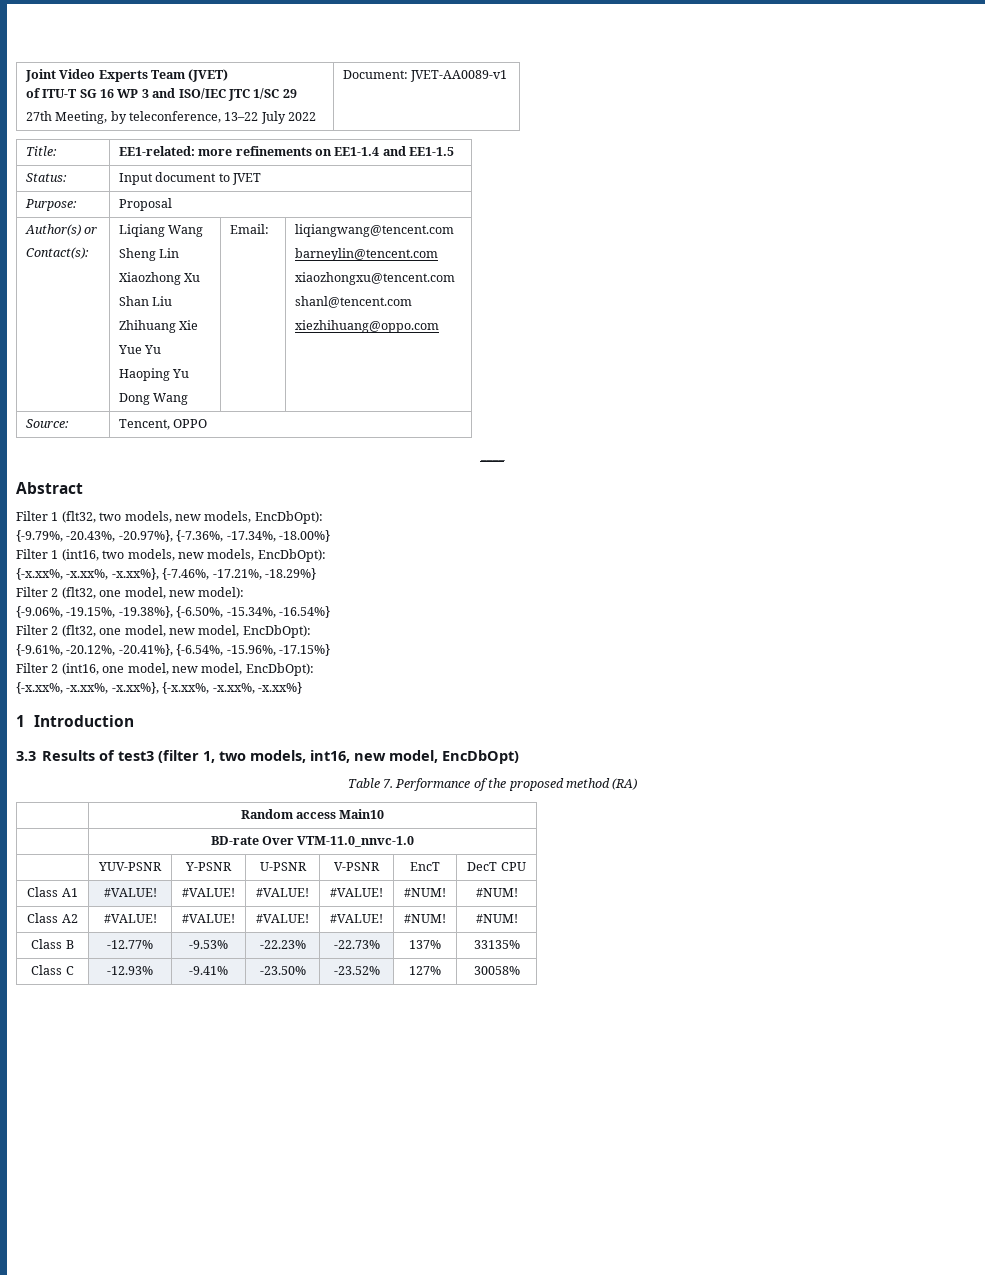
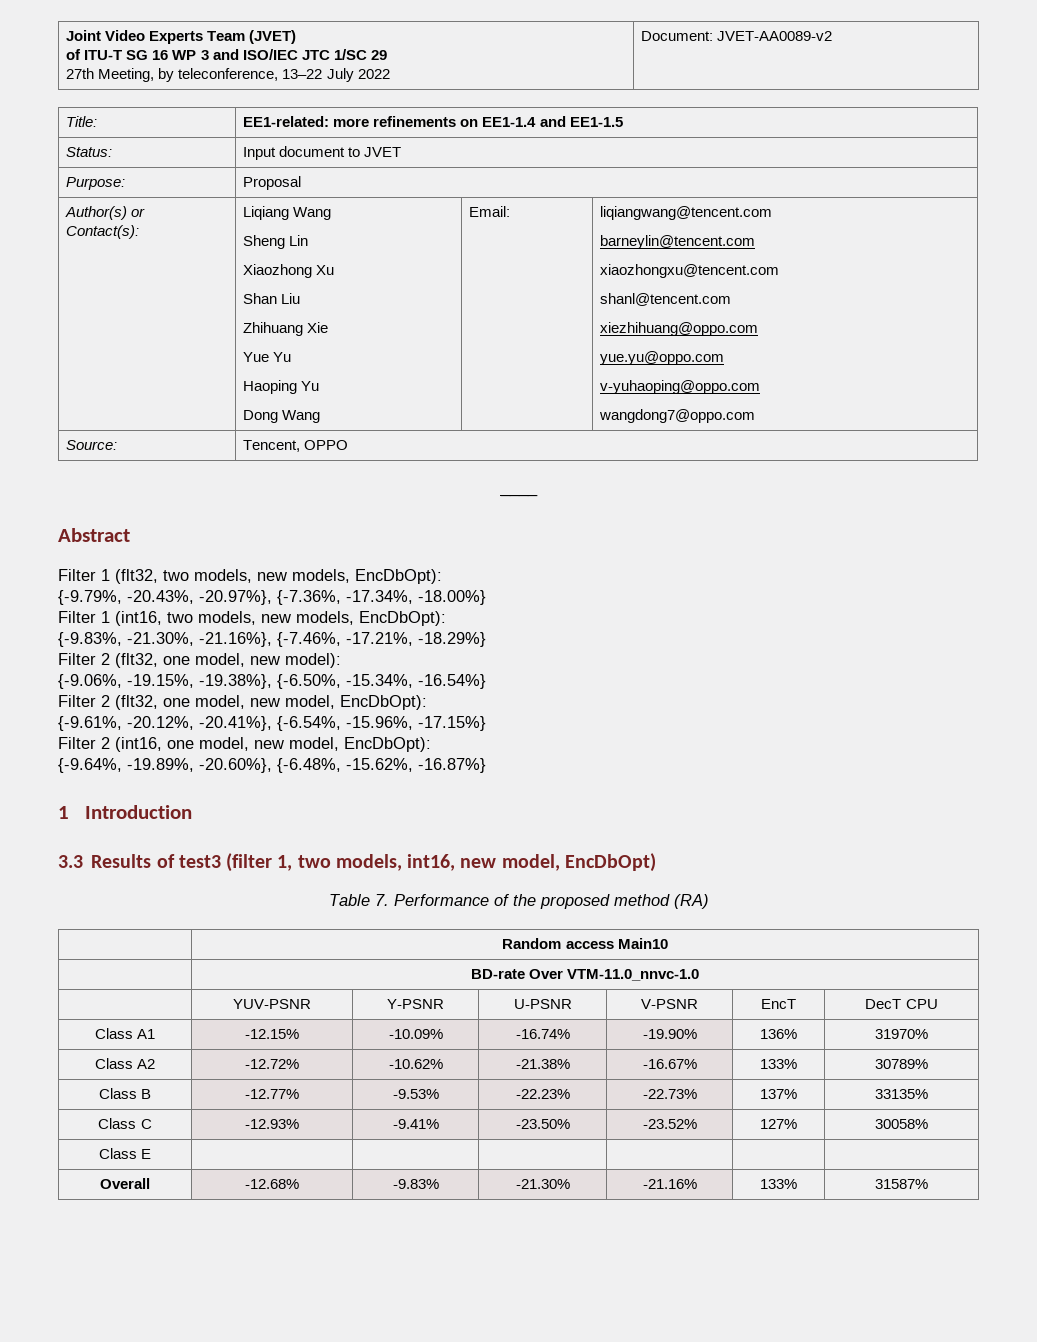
  Joint Video Experts Team (JVET)
  of ITU-T SG 16 WP 3 and ISO/IEC JTC 1/SC 29
- 27th Meeting, by teleconference, 13–22 July 2022 | Document: JVET-AA0089-v1
+ 27th Meeting, by teleconference, 13–22 July 2022 | Document: JVET-AA0089-v2
  Author(s) or
  Contact(s): | Liqiang Wang
  Sheng Lin
  Xiaozhong Xu
  Shan Liu
  Zhihuang Xie
  Yue Yu
  Haoping Yu
  Dong Wang | Email: | liqiangwang@tencent.com
  barneylin@tencent.com
  xiaozhongxu@tencent.com
  shanl@tencent.com
  xiezhihuang@oppo.com
+ yue.yu@oppo.com
+ v-yuhaoping@oppo.com
+ wangdong7@oppo.com
- {-x.xx%, -x.xx%, -x.xx%}, {-7.46%, -17.21%, -18.29%}
+ {-9.83%, -21.30%, -21.16%}, {-7.46%, -17.21%, -18.29%}
- {-x.xx%, -x.xx%, -x.xx%}, {-x.xx%, -x.xx%, -x.xx%}
+ {-9.64%, -19.89%, -20.60%}, {-6.48%, -15.62%, -16.87%}
- Class A1 | #VALUE! | #VALUE! | #VALUE! | #VALUE! | #NUM! | #NUM!
- Class A2 | #VALUE! | #VALUE! | #VALUE! | #VALUE! | #NUM! | #NUM!
+ Class A1 | -12.15% | -10.09% | -16.74% | -19.90% | 136% | 31970%
+ Class A2 | -12.72% | -10.62% | -21.38% | -16.67% | 133% | 30789%
+ Class E | | | | | |
+ Overall | -12.68% | -9.83% | -21.30% | -21.16% | 133% | 31587%

